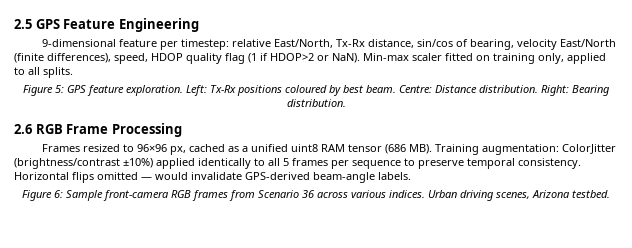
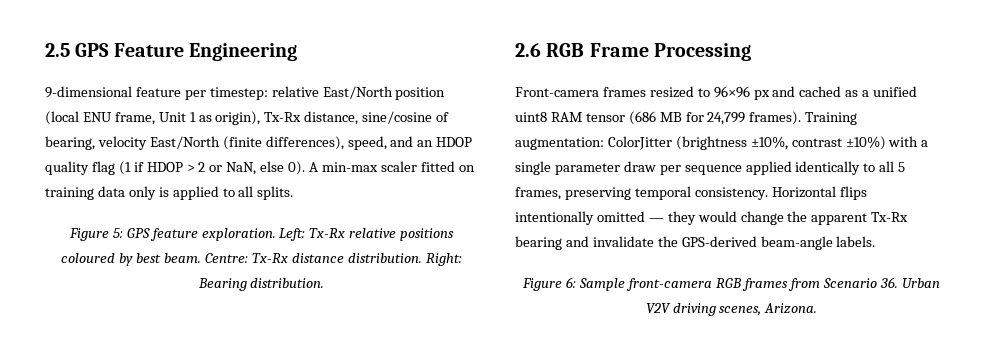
- 9-dimensional feature per timestep: relative East/North, Tx-Rx distance, sin/cos of bearing, velocity East/North (finite differences), speed, HDOP quality flag (1 if HDOP>2 or NaN). Min-max scaler fitted on training only, applied to all splits.
+ 9-dimensional feature per timestep: relative East/North position (local ENU frame, Unit 1 as origin), Tx-Rx distance, sine/cosine of bearing, velocity East/North (finite differences), speed, and an HDOP quality flag (1 if HDOP > 2 or NaN, else 0). A min-max scaler fitted on training data only is applied to all splits.
- Left: Tx-Rx positions coloured by best beam.
+ Left: Tx-Rx relative positions coloured by best beam.
- Centre: Distance distribution.
+ Centre: Tx-Rx distance distribution.
- Frames resized to 96×96 px, cached as a unified uint8 RAM tensor (686 MB). Training augmentation: ColorJitter (brightness/contrast ±10%) applied identically to all 5 frames per sequence to preserve temporal consistency.
+ Front-camera frames resized to 96×96 px and cached as a unified uint8 RAM tensor (686 MB for 24,799 frames). Training augmentation: ColorJitter (brightness ±10%, contrast ±10%) with a single parameter draw per sequence applied identically to all 5 frames, preserving temporal consistency.
- Horizontal flips omitted — would invalidate GPS-derived beam-angle labels.
+ Horizontal flips intentionally omitted — they would change the apparent Tx-Rx bearing and invalidate the GPS-derived beam-angle labels.
- Figure 6: Sample front-camera RGB frames from Scenario 36 across various indices. Urban driving scenes, Arizona testbed.
+ Figure 6: Sample front-camera RGB frames from Scenario 36. Urban V2V driving scenes, Arizona.

